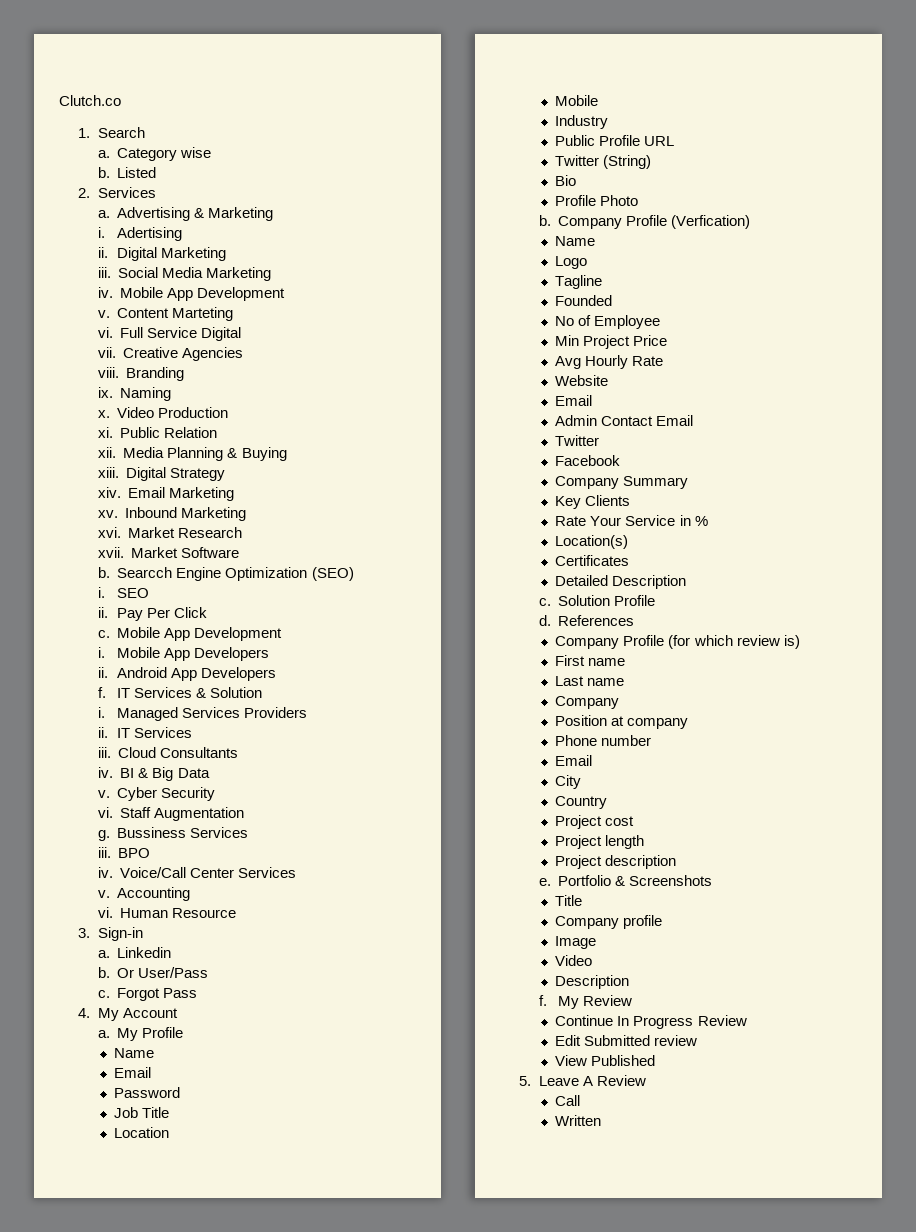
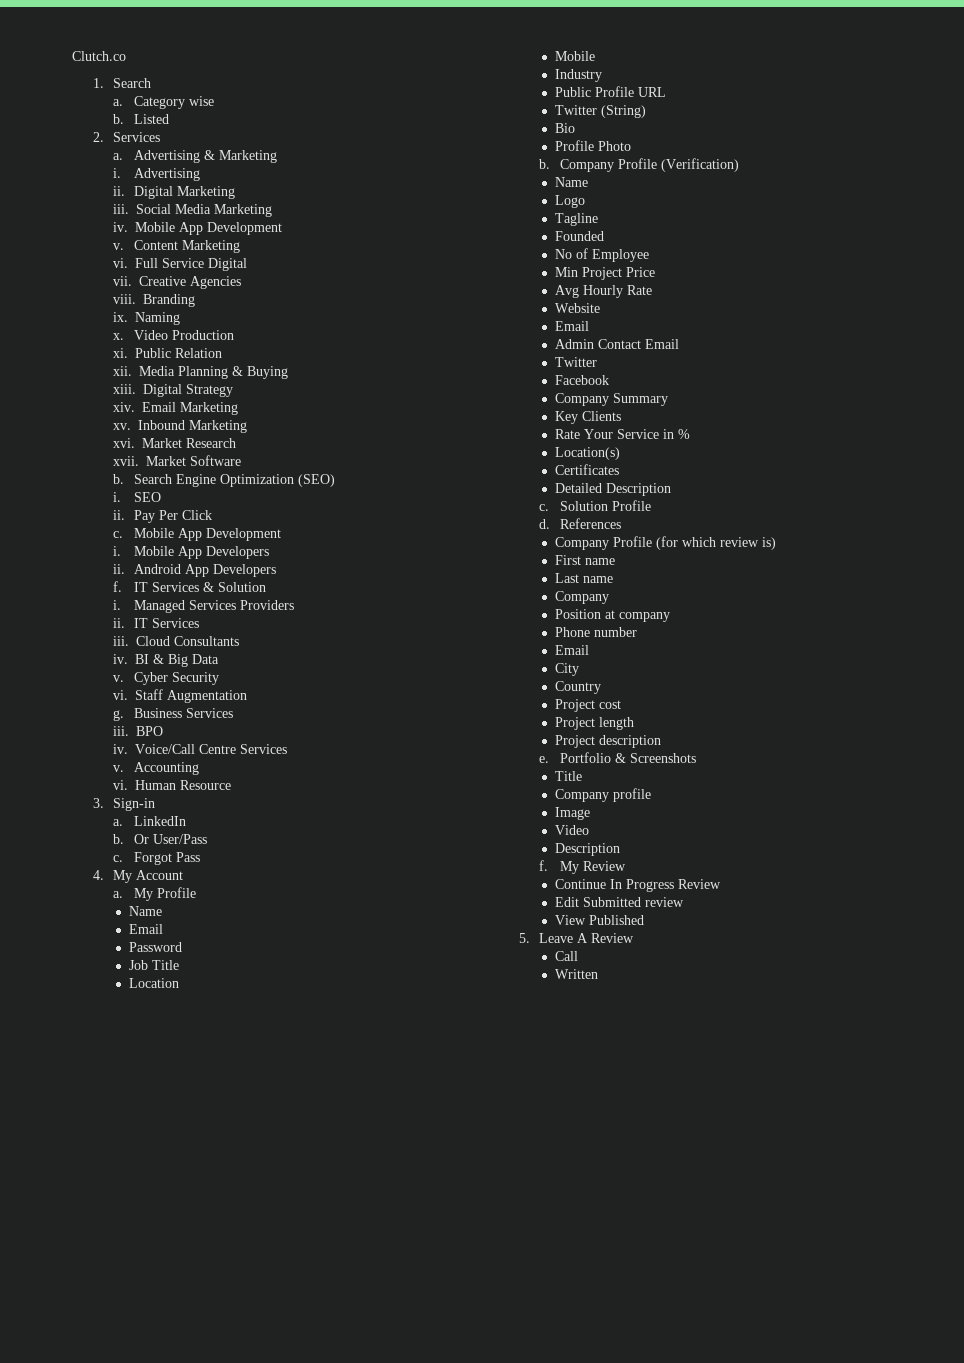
- i. Adertising
+ i. Advertising
- Content Marteting
+ Content Marketing
- Searcch Engine Optimization (SEO)
+ Search Engine Optimization (SEO)
- Bussiness Services
+ Business Services
- Voice/Call Center Services
+ Voice/Call Centre Services
- Linkedin
+ LinkedIn
- Company Profile (Verfication)
+ Company Profile (Verification)

